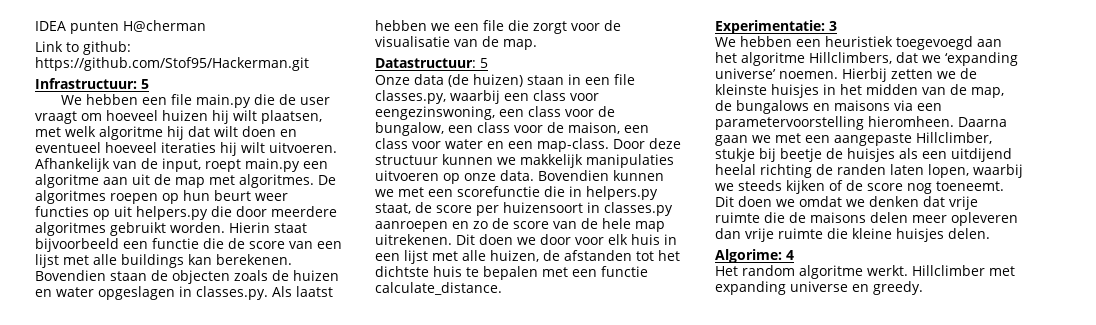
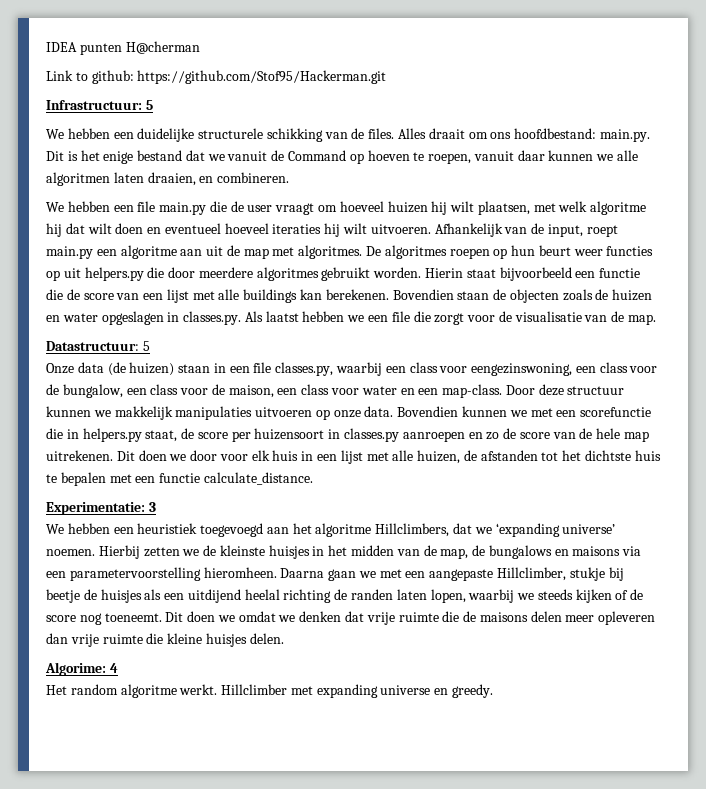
+ We hebben een duidelijke structurele schikking van de files. Alles draait om ons hoofdbestand: main.py. Dit is het enige bestand dat we vanuit de Command op hoeven te roepen, vanuit daar kunnen we alle algoritmen laten draaien, en combineren.

